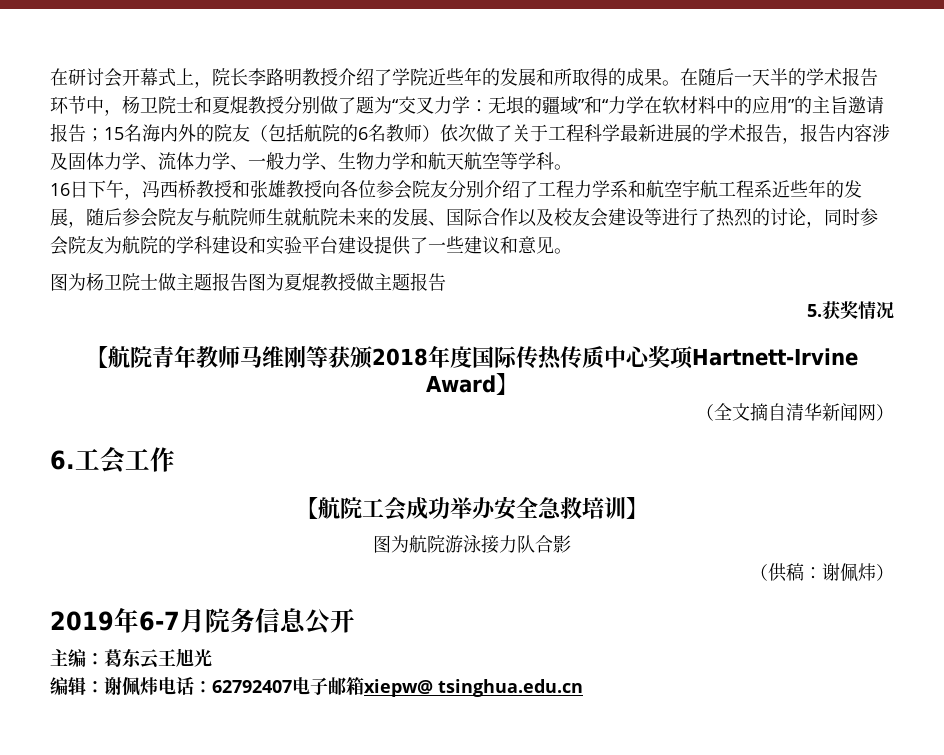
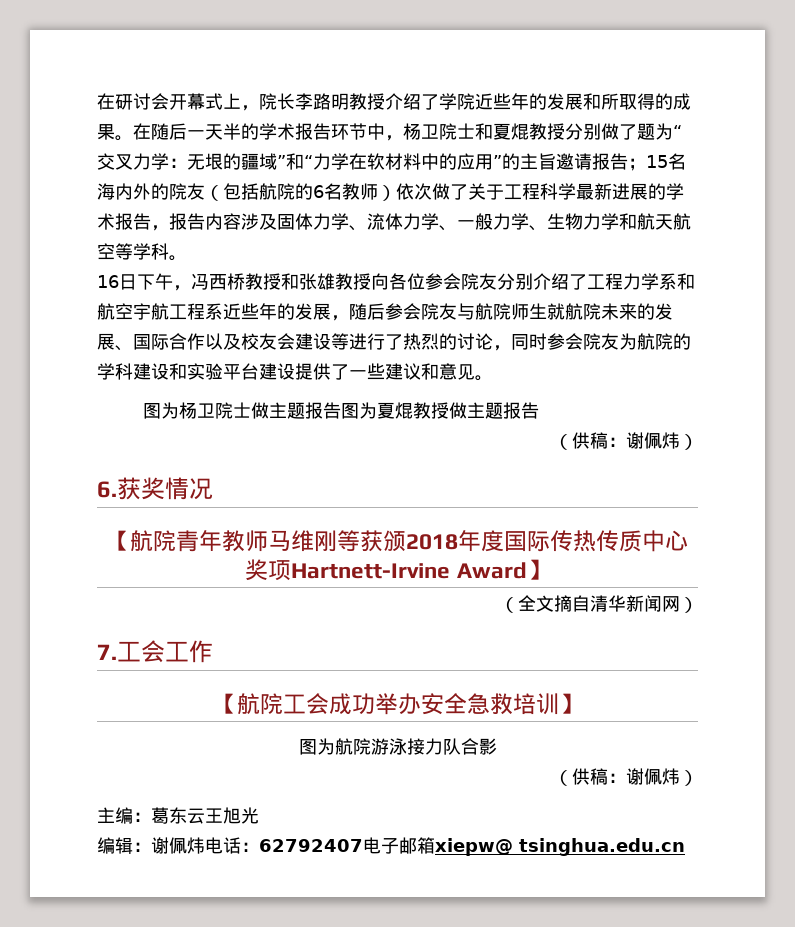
  图为杨卫院士做主题报告图为夏焜教授做主题报告
- 5.获奖情况
+ （供稿：谢佩炜）
+ 6.获奖情况
- 6.工会工作
+ 7.工会工作
- 2019年6-7月院务信息公开

